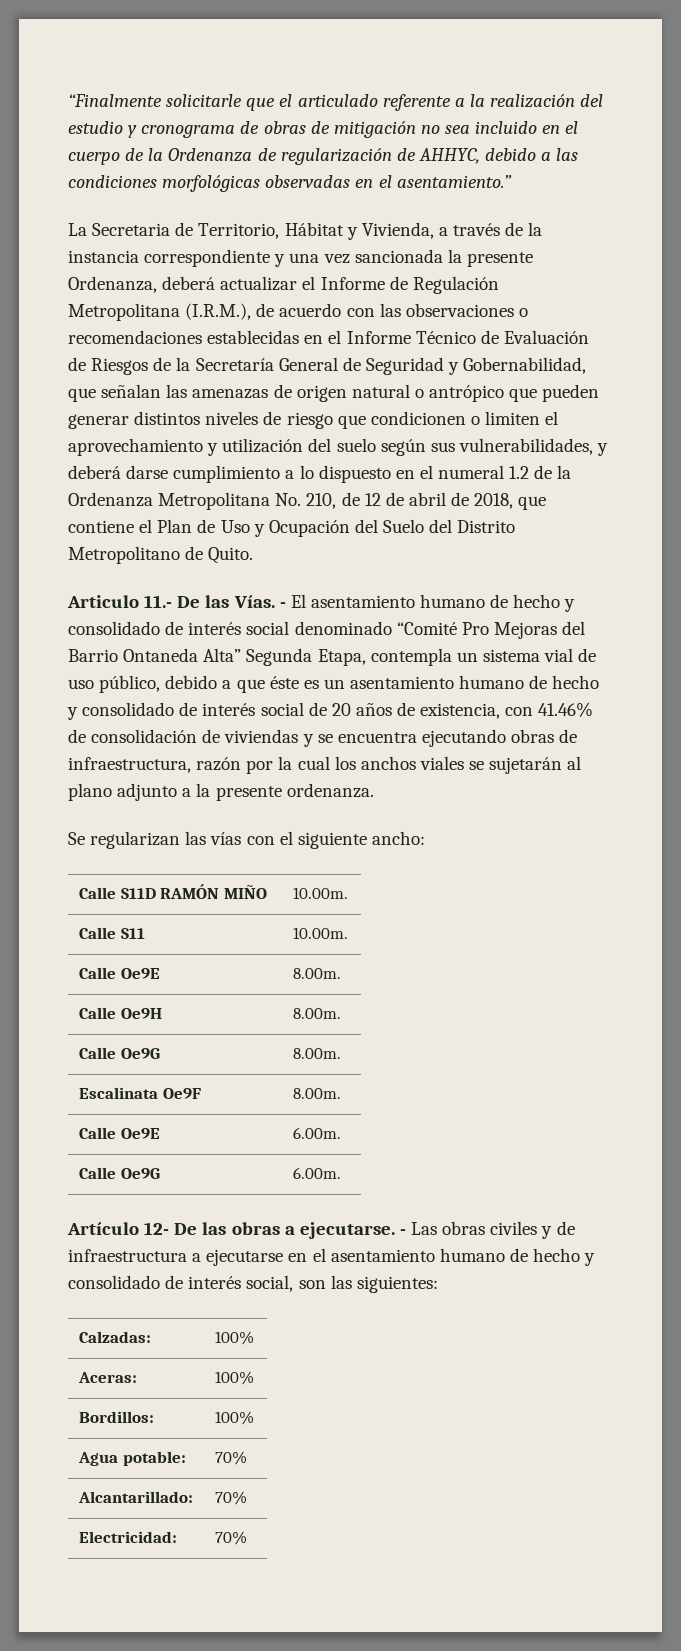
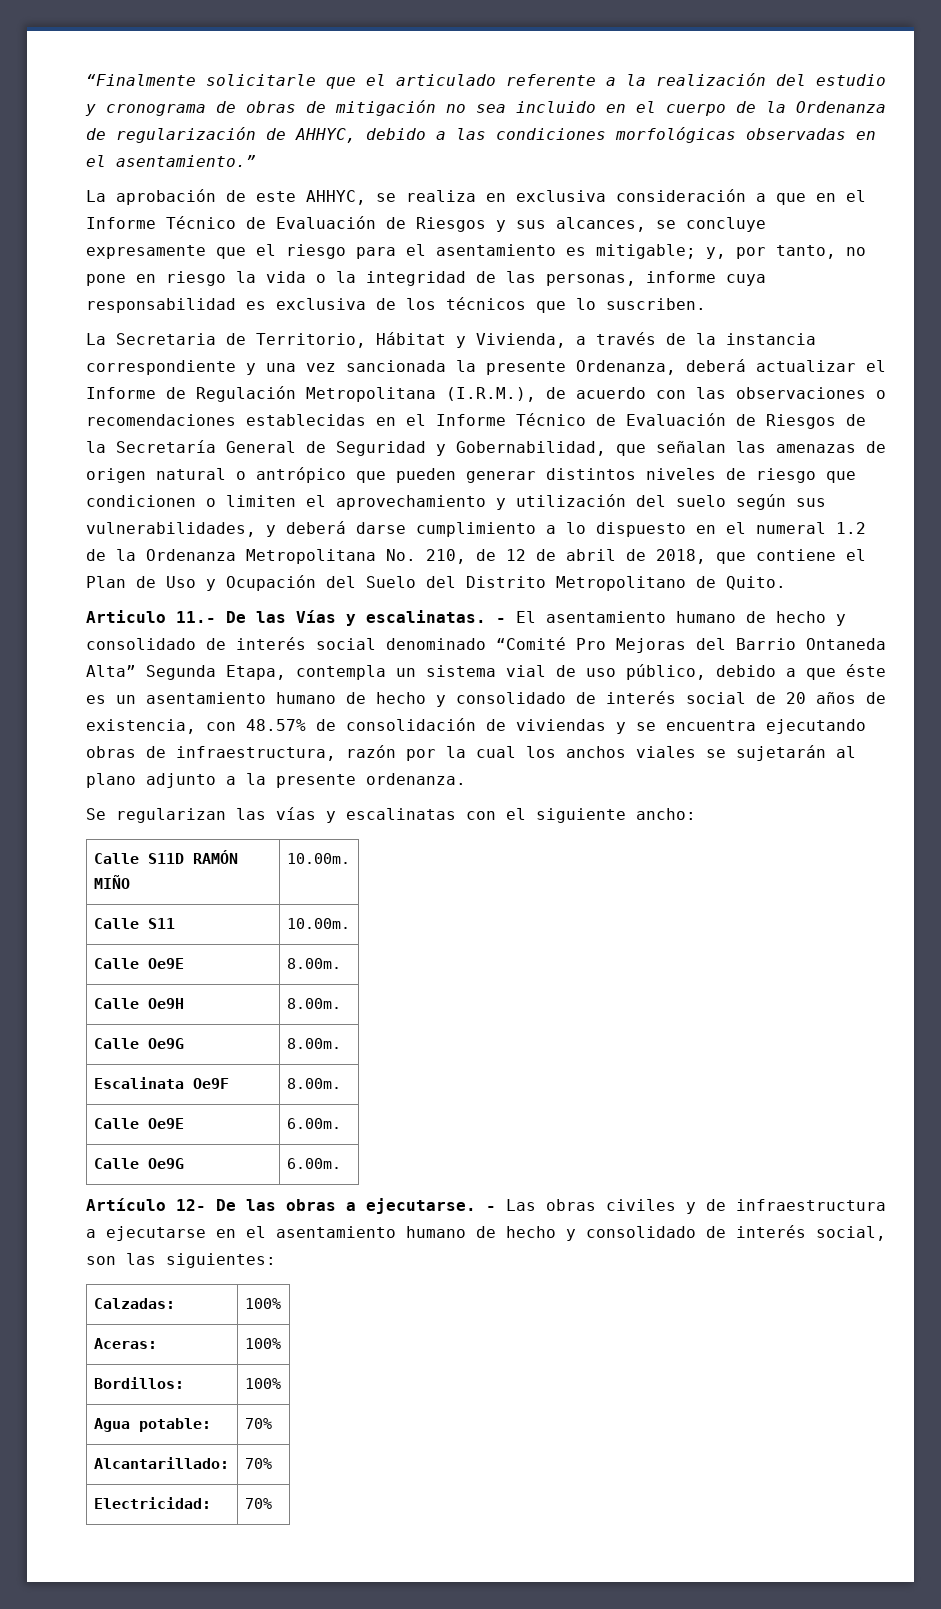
+ La aprobación de este AHHYC, se realiza en exclusiva consideración a que en el Informe Técnico de Evaluación de Riesgos y sus alcances, se concluye expresamente que el riesgo para el asentamiento es mitigable; y, por tanto, no pone en riesgo la vida o la integridad de las personas, informe cuya responsabilidad es exclusiva de los técnicos que lo suscriben.
- Articulo 11.- De las Vías.
+ Articulo 11.- De las Vías y escalinatas.
- - El asentamiento humano de hecho y consolidado de interés social denominado “Comité Pro Mejoras del Barrio Ontaneda Alta” Segunda Etapa, contempla un sistema vial de uso público, debido a que éste es un asentamiento humano de hecho y consolidado de interés social de 20 años de existencia, con 41.46% de consolidación de viviendas y se encuentra ejecutando obras de infraestructura, razón por la cual los anchos viales se sujetarán al plano adjunto a la presente ordenanza.
+ - El asentamiento humano de hecho y consolidado de interés social denominado “Comité Pro Mejoras del Barrio Ontaneda Alta” Segunda Etapa, contempla un sistema vial de uso público, debido a que éste es un asentamiento humano de hecho y consolidado de interés social de 20 años de existencia, con 48.57% de consolidación de viviendas y se encuentra ejecutando obras de infraestructura, razón por la cual los anchos viales se sujetarán al plano adjunto a la presente ordenanza.
- Se regularizan las vías con el siguiente ancho:
+ Se regularizan las vías y escalinatas con el siguiente ancho:

